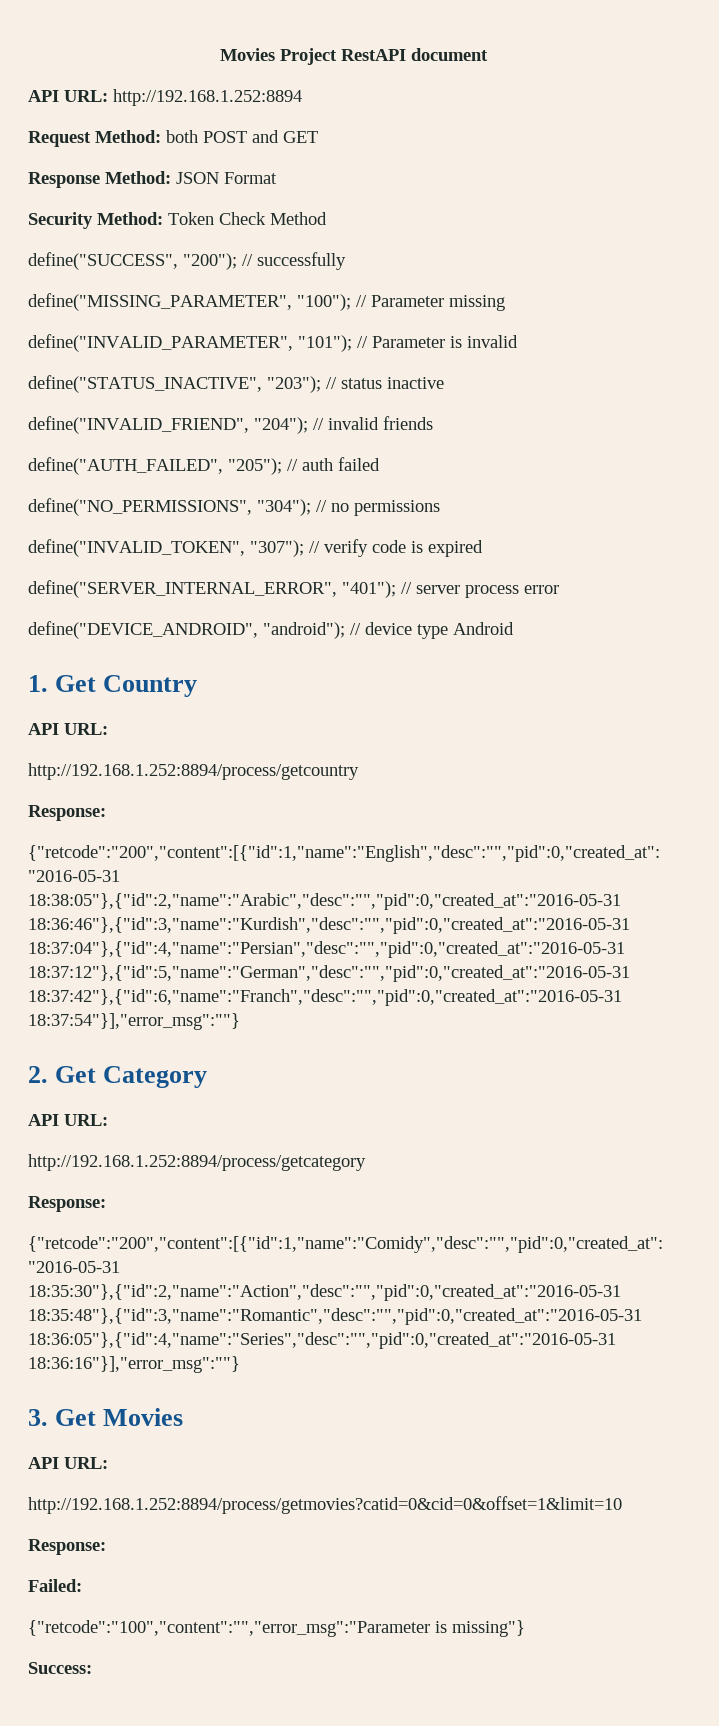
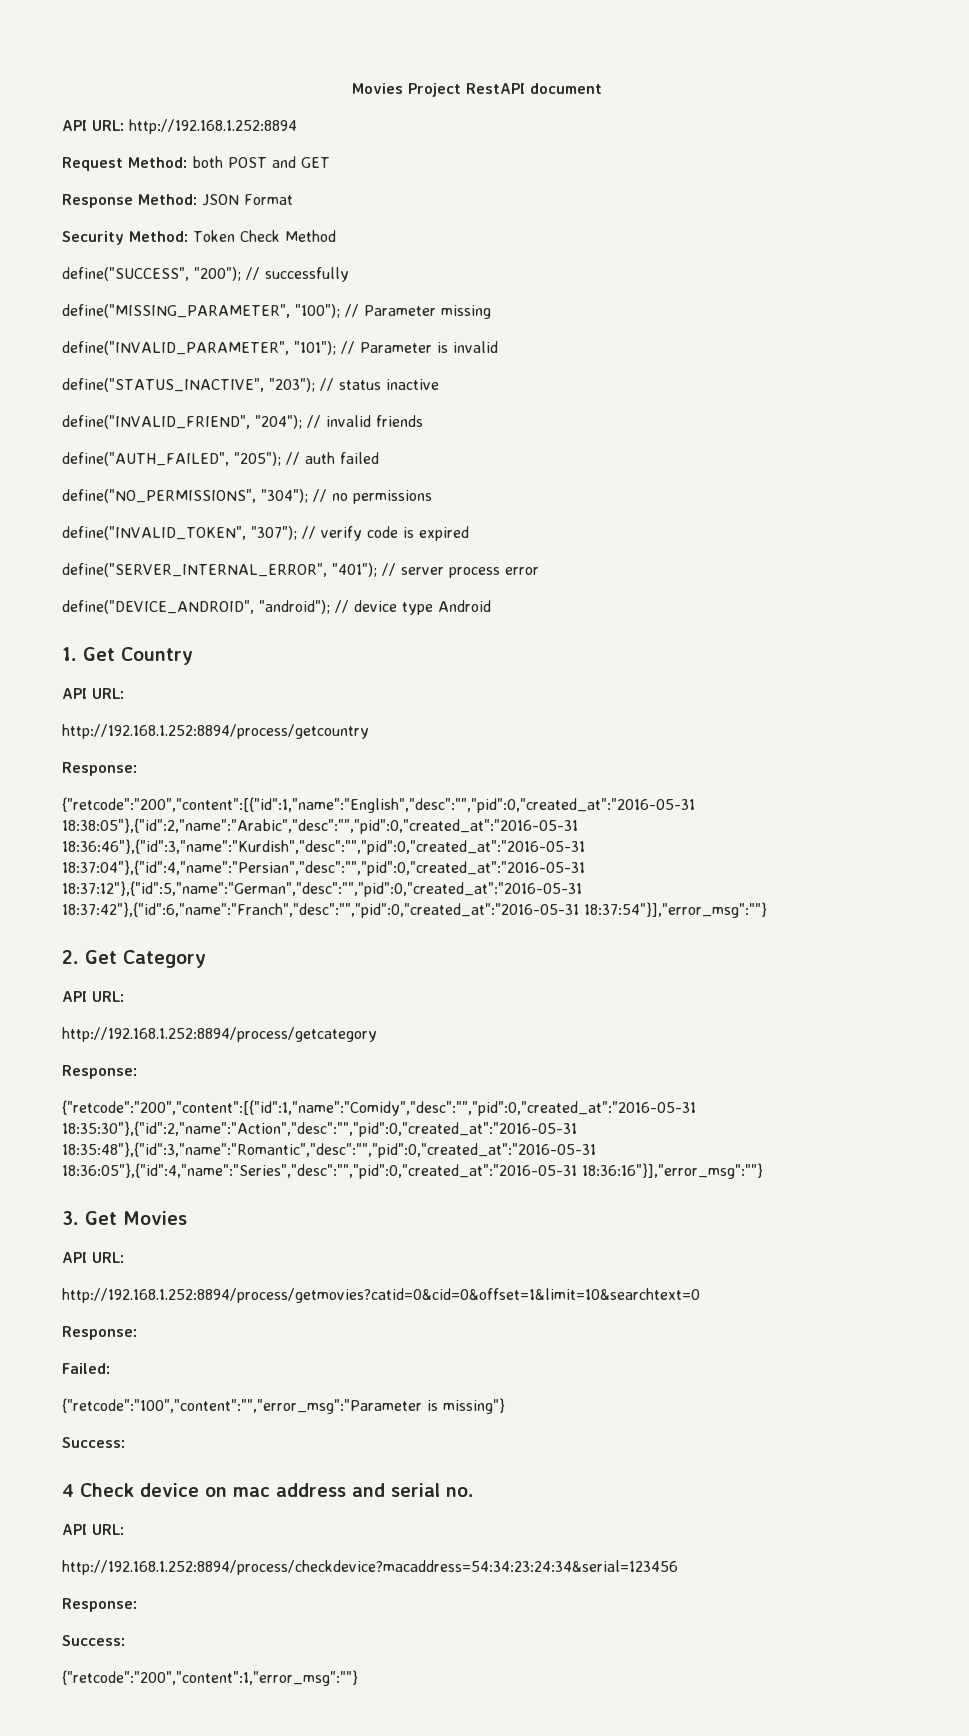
- http://192.168.1.252:8894/process/getmovies?catid=0&cid=0&offset=1&limit=10
+ http://192.168.1.252:8894/process/getmovies?catid=0&cid=0&offset=1&limit=10&searchtext=0
+ 4 Check device on mac address and serial no.
+ API URL:
+ http://192.168.1.252:8894/process/checkdevice?macaddress=54:34:23:24:34&serial=123456
+ Response:
+ Success:
+ {"retcode":"200","content":1,"error_msg":""}

